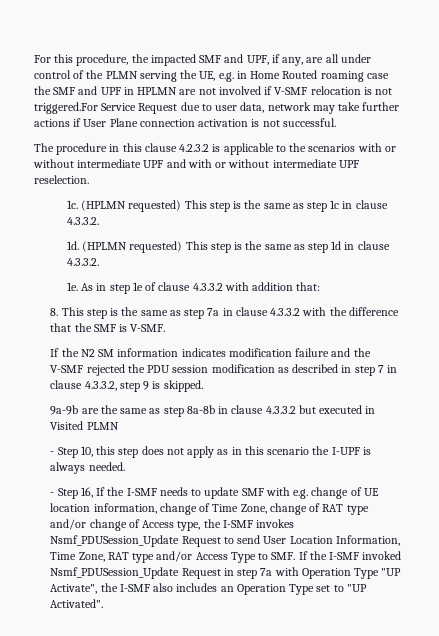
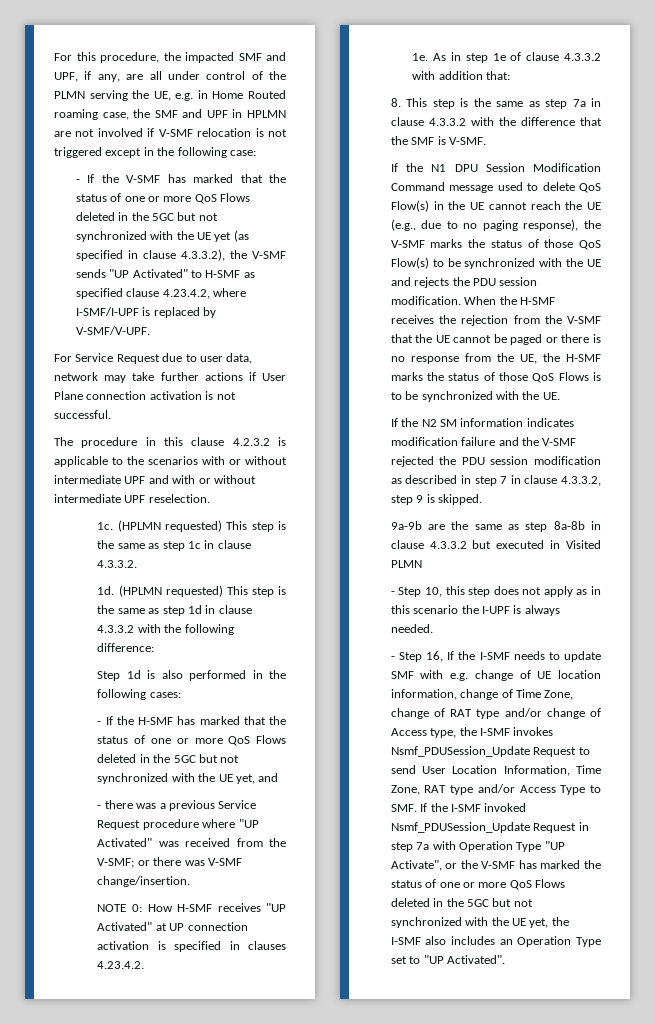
- For this procedure, the impacted SMF and UPF, if any, are all under control of the PLMN serving the UE, e.g. in Home Routed roaming case the SMF and UPF in HPLMN are not involved if V-SMF relocation is not triggered.For Service Request due to user data, network may take further actions if User Plane connection activation is not successful.
+ For this procedure, the impacted SMF and UPF, if any, are all under control of the PLMN serving the UE, e.g. in Home Routed roaming case, the SMF and UPF in HPLMN are not involved if V-SMF relocation is not triggered except in the following case:
+ - If the V-SMF has marked that the status of one or more QoS Flows deleted in the 5GC but not synchronized with the UE yet (as specified in clause 4.3.3.2), the V-SMF sends "UP Activated" to H-SMF as specified clause 4.23.4.2, where I-SMF/I-UPF is replaced by V-SMF/V-UPF.
+ For Service Request due to user data, network may take further actions if User Plane connection activation is not successful.
- (HPLMN requested) This step is the same as step 1d in clause 4.3.3.2.
+ (HPLMN requested) This step is the same as step 1d in clause 4.3.3.2 with the following difference:
+ Step 1d is also performed in the following cases:
+ - If the H-SMF has marked that the status of one or more QoS Flows deleted in the 5GC but not synchronized with the UE yet, and
+ - there was a previous Service Request procedure where "UP Activated" was received from the V-SMF; or there was V-SMF change/insertion.
+ NOTE 0: How H-SMF receives "UP Activated" at UP connection activation is specified in clauses 4.23.4.2.
+ If the N1 DPU Session Modification Command message used to delete QoS Flow(s) in the UE cannot reach the UE (e.g., due to no paging response), the V-SMF marks the status of those QoS Flow(s) to be synchronized with the UE and rejects the PDU session modification. When the H-SMF receives the rejection from the V-SMF that the UE cannot be paged or there is no response from the UE, the H-SMF marks the status of those QoS Flows is to be synchronized with the UE.
- - Step 16, If the I-SMF needs to update SMF with e.g. change of UE location information, change of Time Zone, change of RAT type and/or change of Access type, the I-SMF invokes Nsmf_PDUSession_Update Request to send User Location Information, Time Zone, RAT type and/or Access Type to SMF. If the I-SMF invoked Nsmf_PDUSession_Update Request in step 7a with Operation Type "UP Activate", the I-SMF also includes an Operation Type set to "UP Activated".
+ - Step 16, If the I-SMF needs to update SMF with e.g. change of UE location information, change of Time Zone, change of RAT type and/or change of Access type, the I-SMF invokes Nsmf_PDUSession_Update Request to send User Location Information, Time Zone, RAT type and/or Access Type to SMF. If the I-SMF invoked Nsmf_PDUSession_Update Request in step 7a with Operation Type "UP Activate", or the V-SMF has marked the status of one or more QoS Flows deleted in the 5GC but not synchronized with the UE yet, the I-SMF also includes an Operation Type set to "UP Activated".

